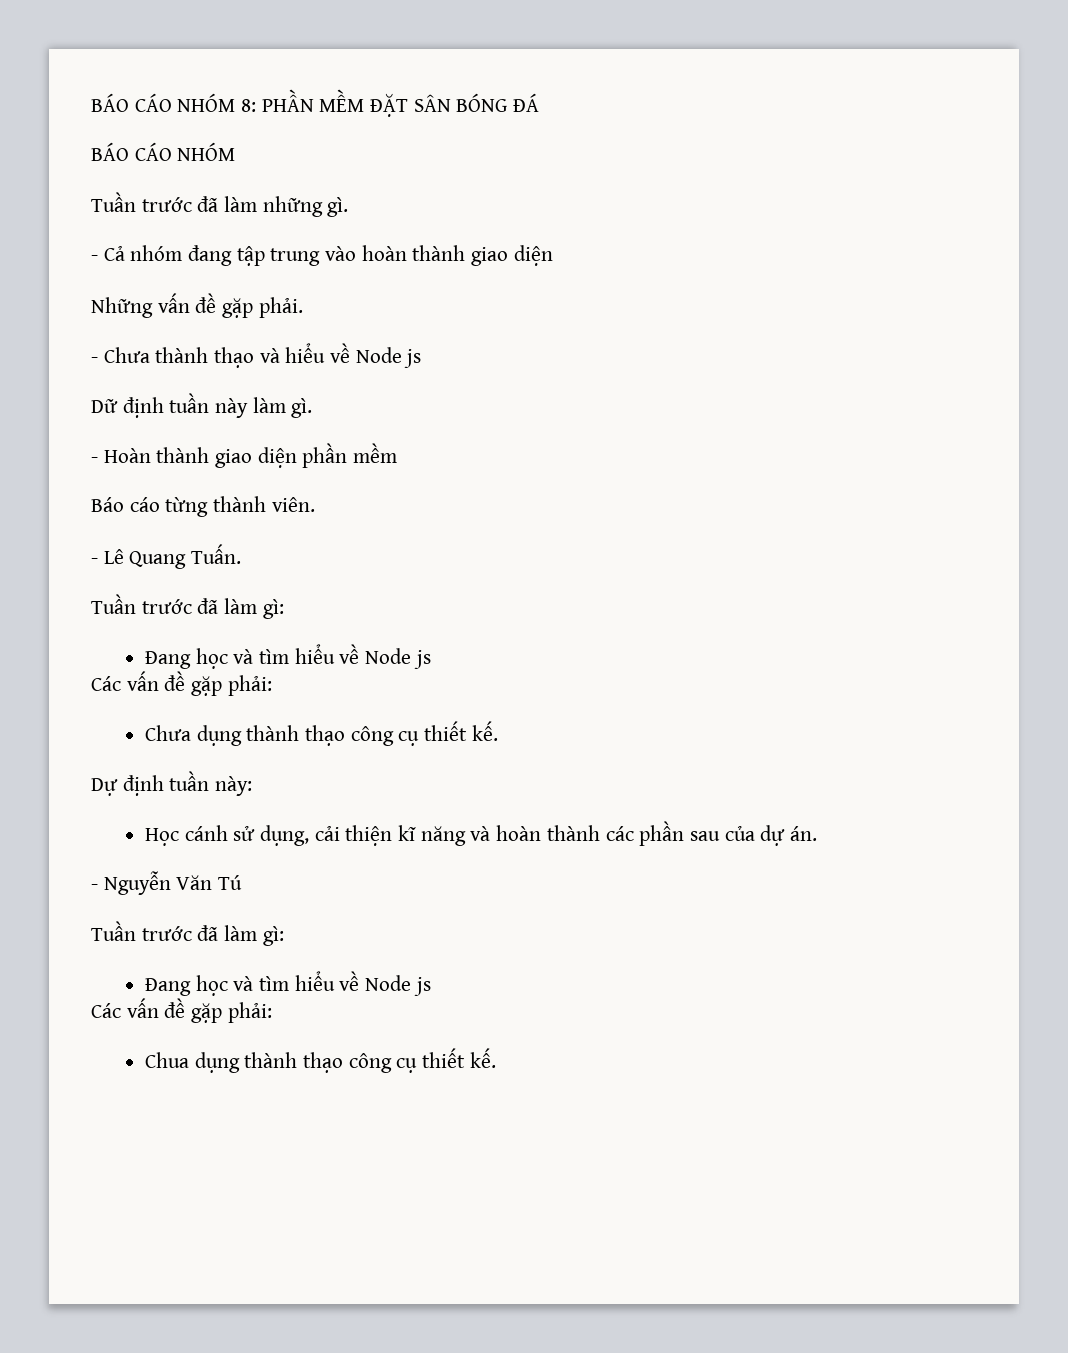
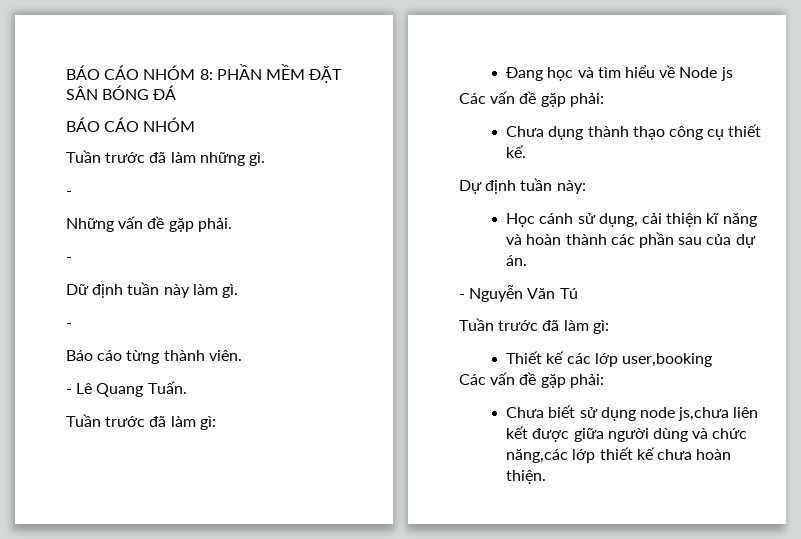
  Tuần trước đã làm những gì.
- - Cả nhóm đang tập trung vào hoàn thành giao diện
+ -
  Những vấn đề gặp phải.
- - Chưa thành thạo và hiểu về Node js
+ -
  Dữ định tuần này làm gì.
- - Hoàn thành giao diện phần mềm
+ -
  - Nguyễn Văn Tú
  Tuần trước đã làm gì:
- Đang học và tìm hiểu về Node js
+ Thiết kế các lớp user,booking
  Các vấn đề gặp phải:
- Chua dụng thành thạo công cụ thiết kế.
+ Chưa biết sử dụng node js,chưa liên kết được giữa người dùng và chức năng,các lớp thiết kế chưa hoàn thiện.

